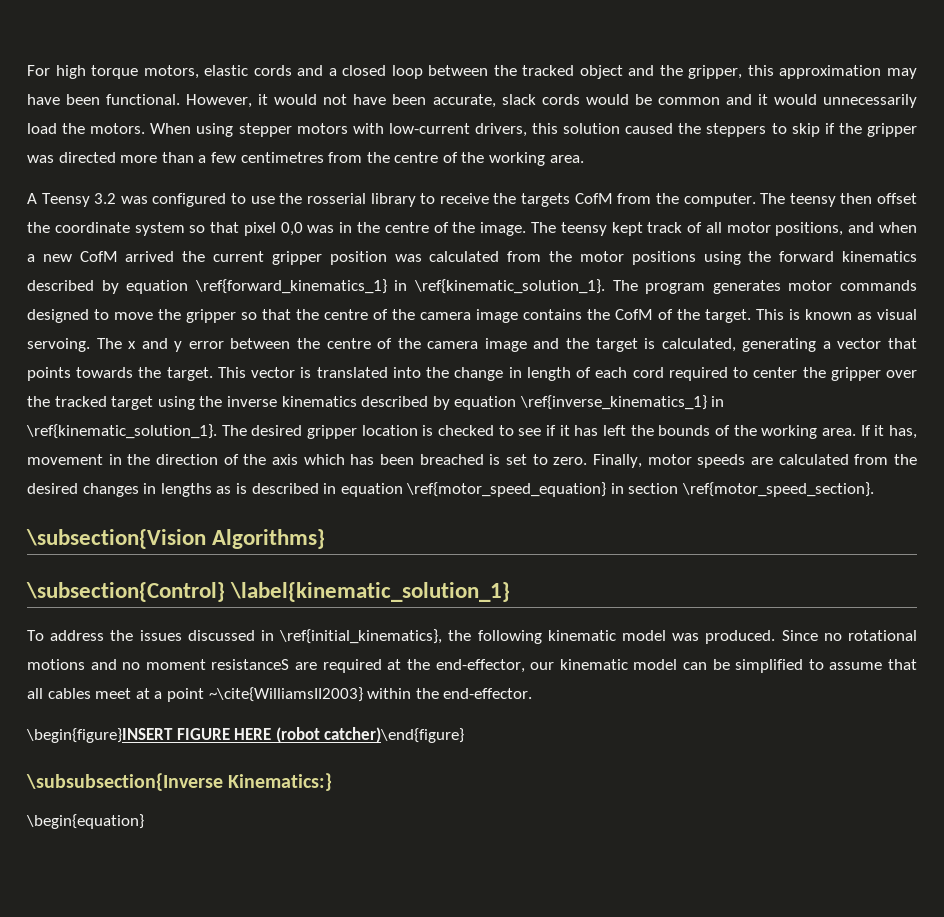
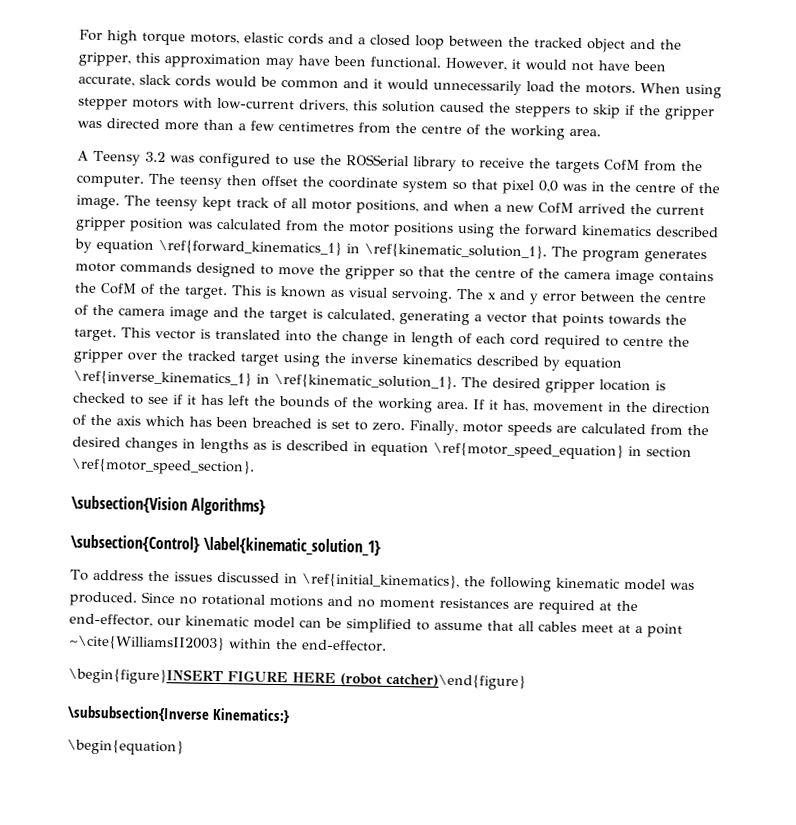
- A Teensy 3.2 was configured to use the rosserial library to receive the targets CofM from the computer.
+ A Teensy 3.2 was configured to use the ROSSerial library to receive the targets CofM from the computer.
- This vector is translated into the change in length of each cord required to center the gripper over the tracked target using the inverse kinematics described by equation \ref{inverse_kinematics_1} in \ref{kinematic_solution_1}.
+ This vector is translated into the change in length of each cord required to centre the gripper over the tracked target using the inverse kinematics described by equation \ref{inverse_kinematics_1} in \ref{kinematic_solution_1}.
- Since no rotational motions and no moment resistanceS are required at the end-effector, our kinematic model can be simplified to assume that all cables meet at a point ~\cite{WilliamsII2003} within the end-effector.
+ Since no rotational motions and no moment resistances are required at the end-effector, our kinematic model can be simplified to assume that all cables meet at a point ~\cite{WilliamsII2003} within the end-effector.

